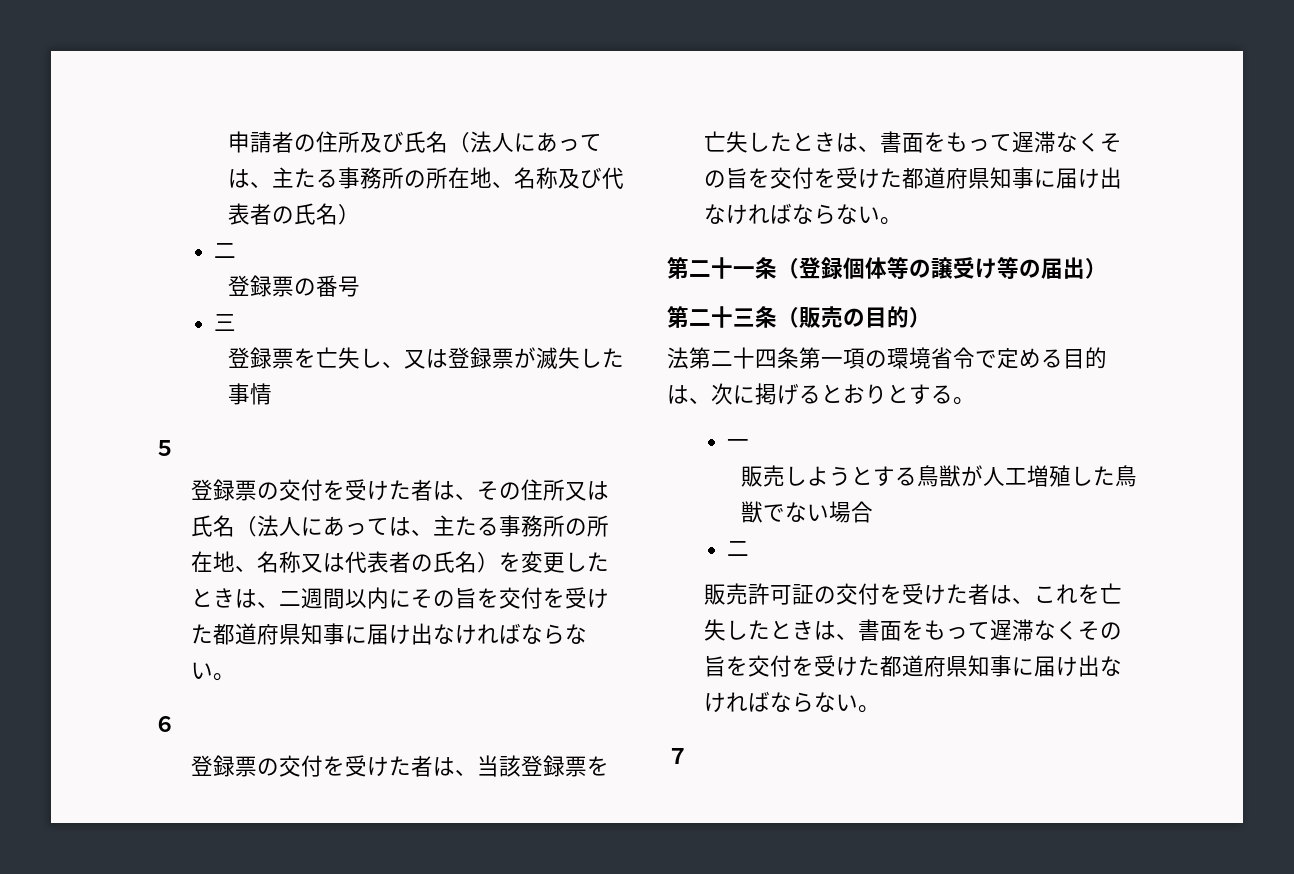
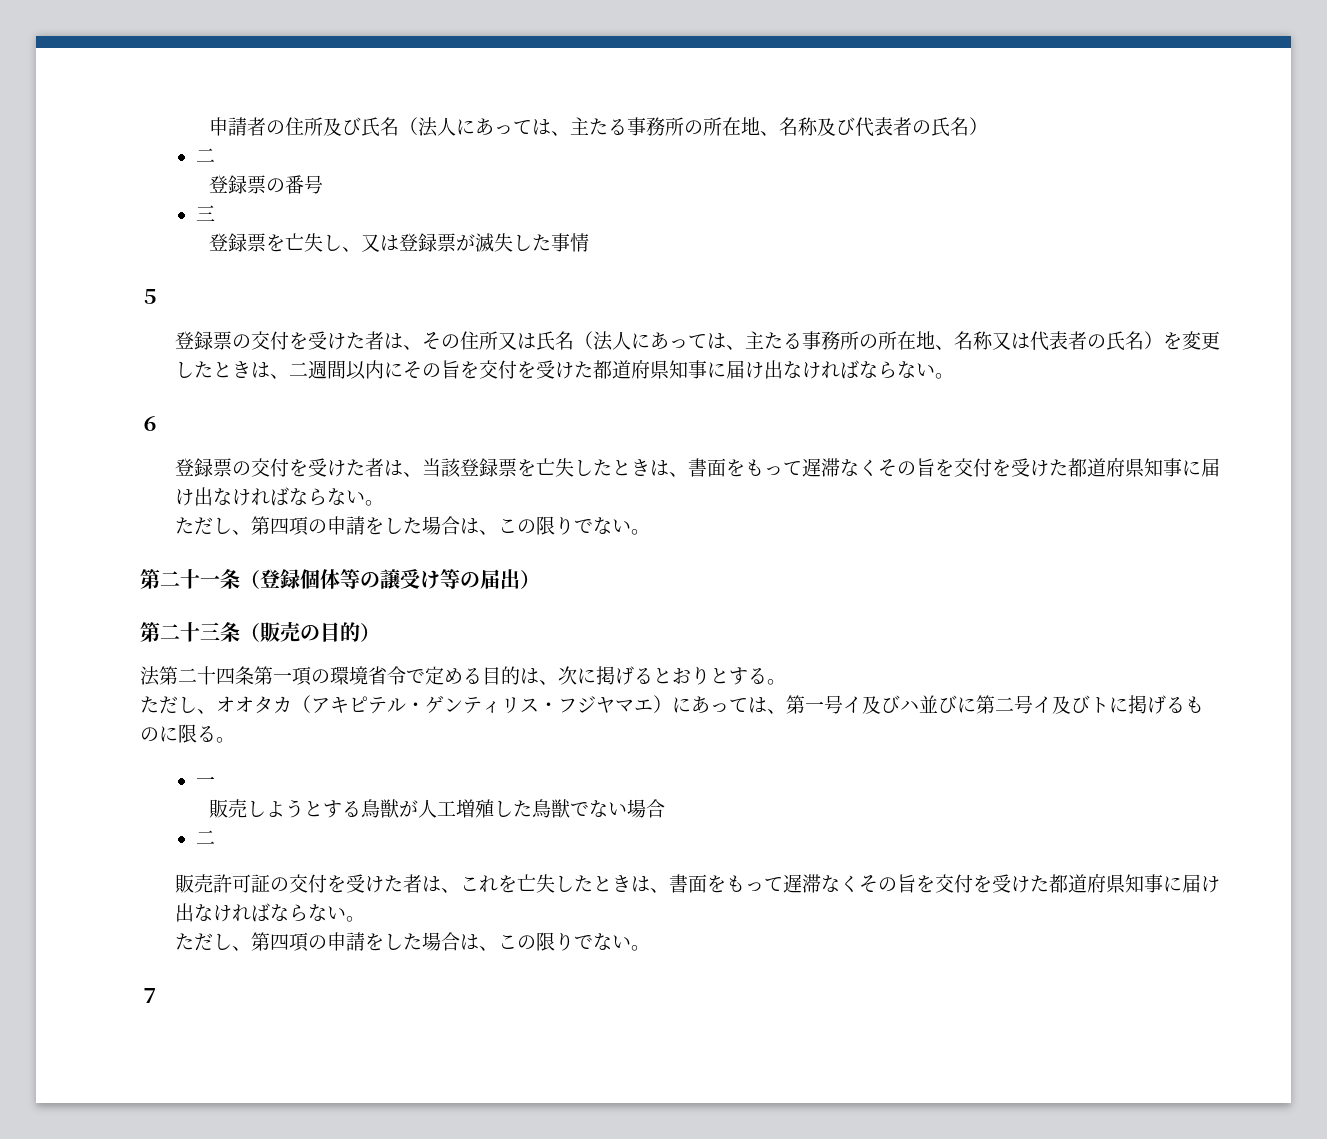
  登録票の交付を受けた者は、当該登録票を亡失したときは、書面をもって遅滞なくその旨を交付を受けた都道府県知事に届け出なければならない。
+ ただし、第四項の申請をした場合は、この限りでない。
+ ただし、オオタカ（アキピテル・ゲンティリス・フジヤマエ）にあっては、第一号イ及びハ並びに第二号イ及びトに掲げるものに限る。
  販売許可証の交付を受けた者は、これを亡失したときは、書面をもって遅滞なくその旨を交付を受けた都道府県知事に届け出なければならない。
+ ただし、第四項の申請をした場合は、この限りでない。

